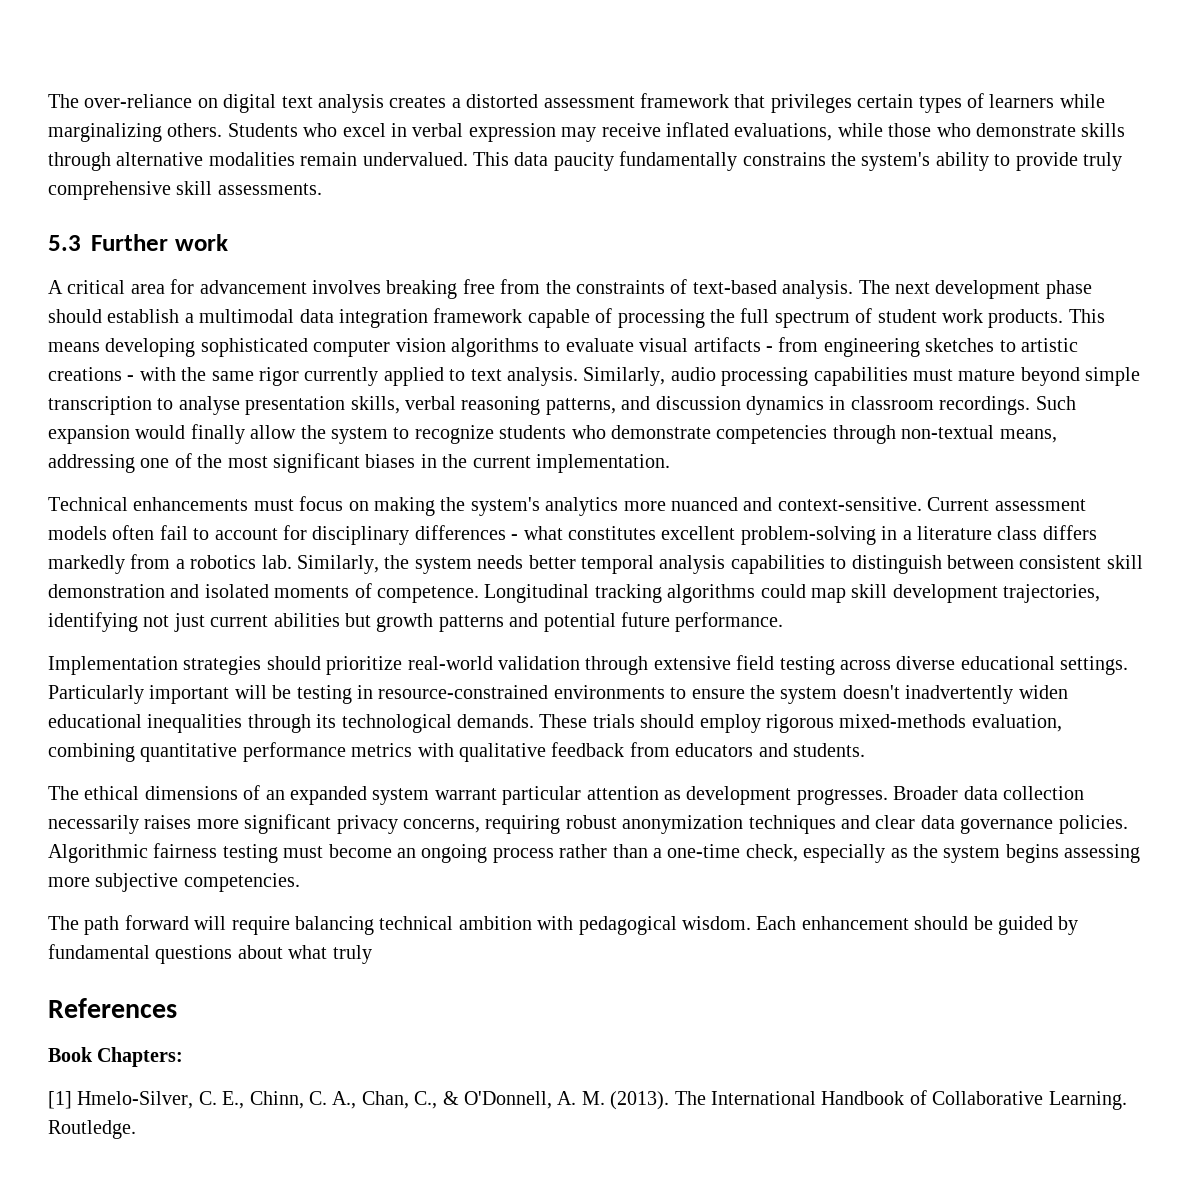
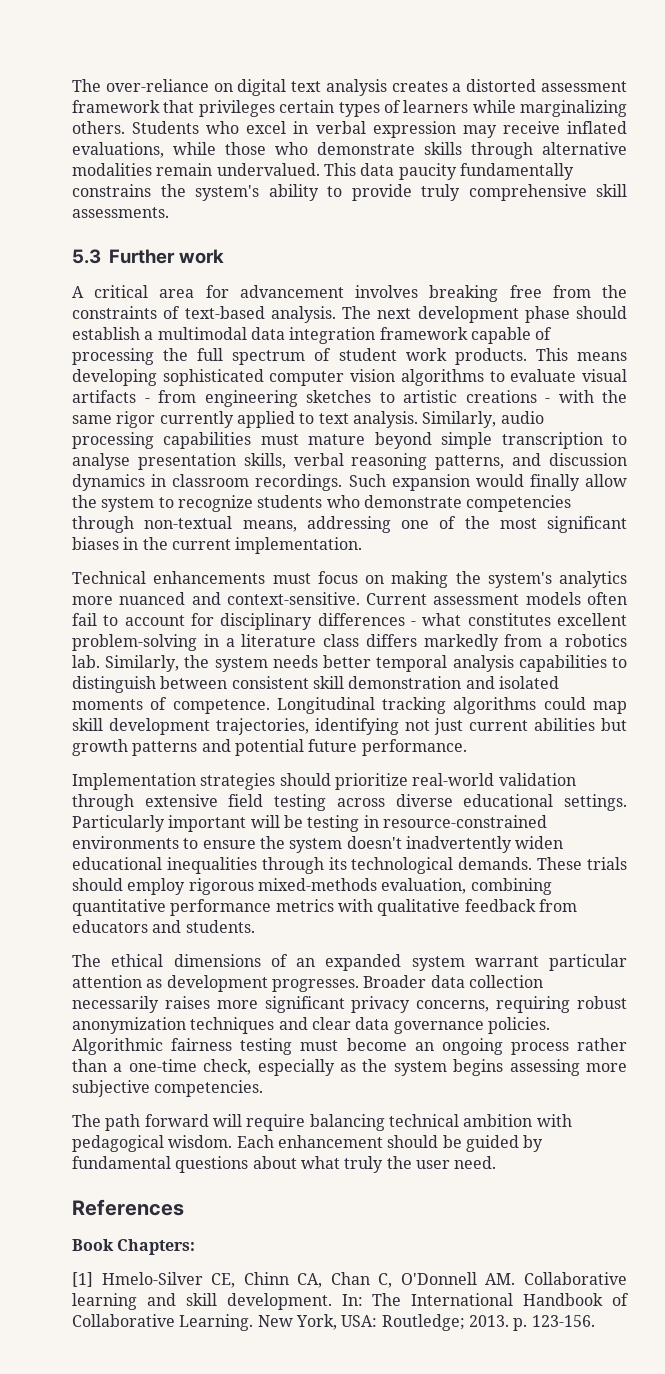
- Each enhancement should be guided by fundamental questions about what truly
+ Each enhancement should be guided by fundamental questions about what truly the user need.
- [1] Hmelo-Silver, C. E., Chinn, C. A., Chan, C., & O'Donnell, A. M. (2013). The International Handbook of Collaborative Learning.
+ [1] Hmelo-Silver CE, Chinn CA, Chan C, O'Donnell AM. Collaborative learning and skill development. In: The International Handbook of Collaborative Learning.
- Routledge.
+ New York, USA: Routledge; 2013. p. 123-156.

